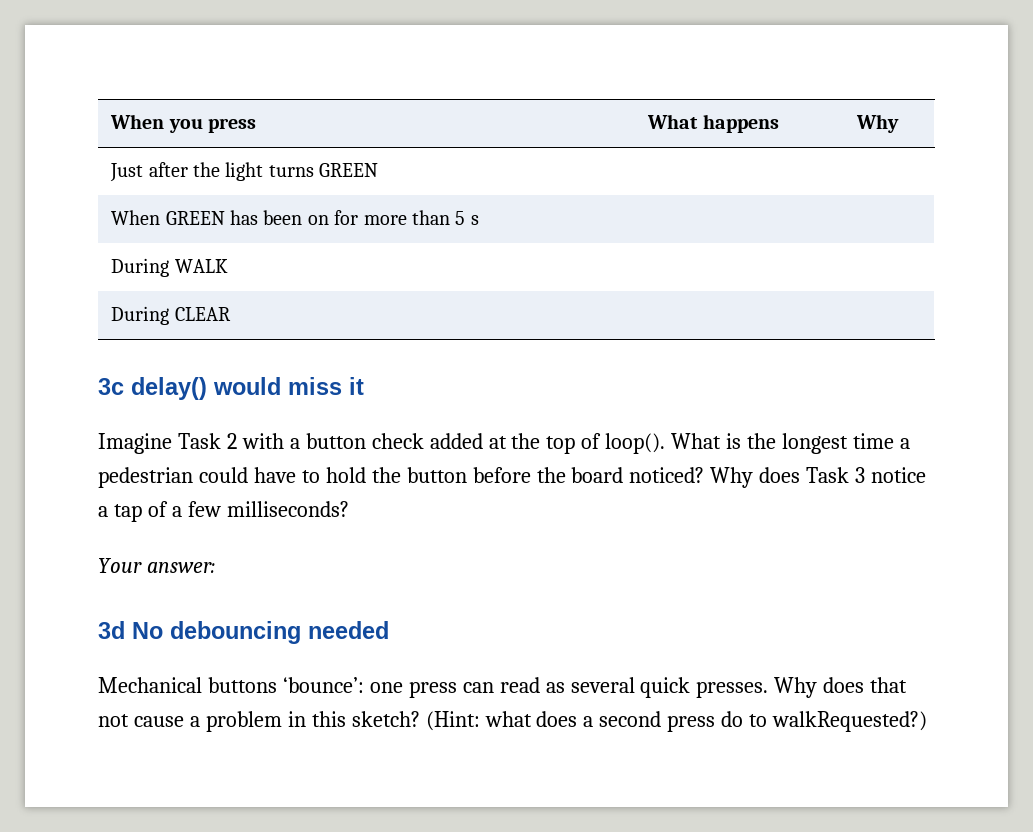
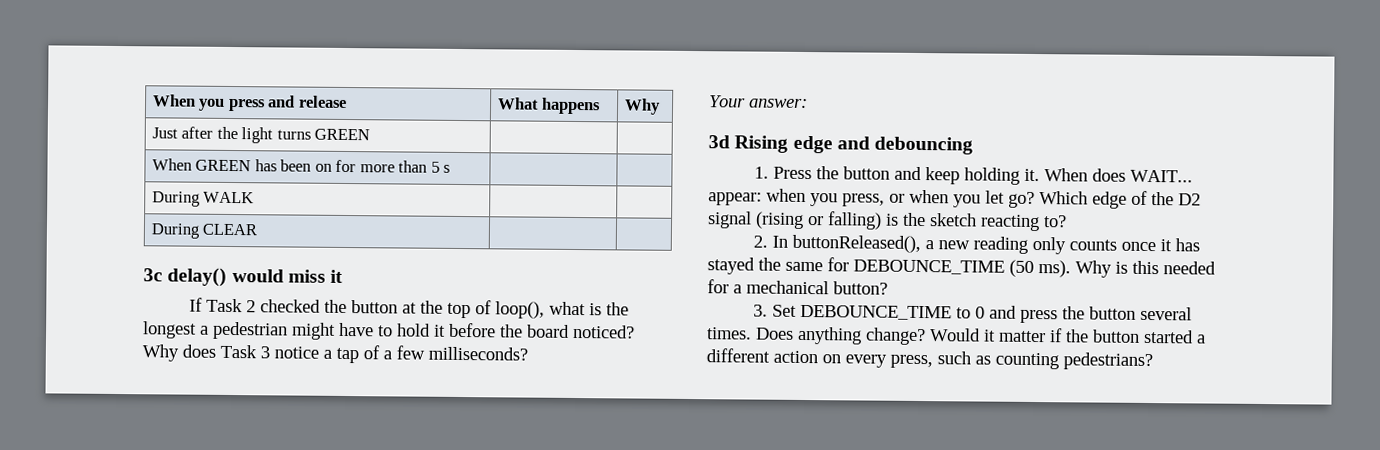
- When you press | What happens | Why
+ When you press and release | What happens | Why
- Imagine Task 2 with a button check added at the top of loop(). What is the longest time a pedestrian could have to hold the button before the board noticed?
+ If Task 2 checked the button at the top of loop(), what is the longest a pedestrian might have to hold it before the board noticed?
- 3d No debouncing needed
- Mechanical buttons ‘bounce’: one press can read as several quick presses. Why does that not cause a problem in this sketch? (Hint: what does a second press do to walkRequested?)
+ 3d Rising edge and debouncing
+ 1. Press the button and keep holding it. When does WAIT... appear: when you press, or when you let go? Which edge of the D2 signal (rising or falling) is the sketch reacting to?
+ 2. In buttonReleased(), a new reading only counts once it has stayed the same for DEBOUNCE_TIME (50 ms). Why is this needed for a mechanical button?
+ 3. Set DEBOUNCE_TIME to 0 and press the button several times. Does anything change? Would it matter if the button started a different action on every press, such as counting pedestrians?

